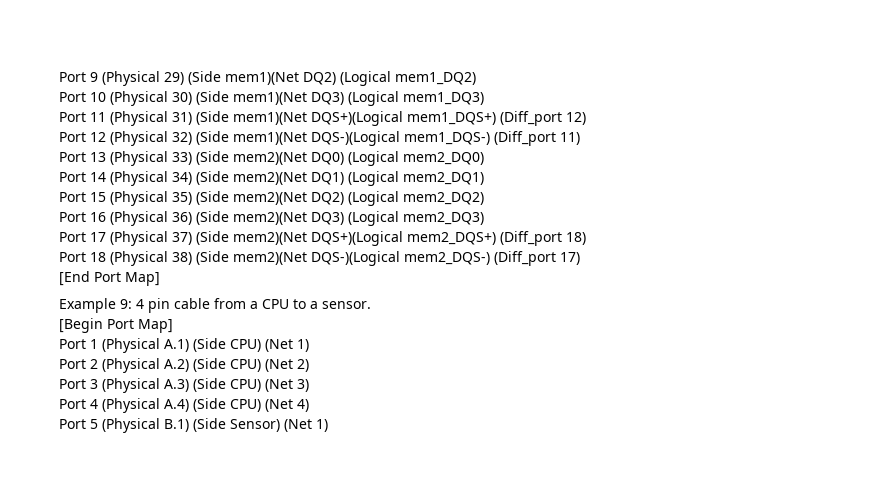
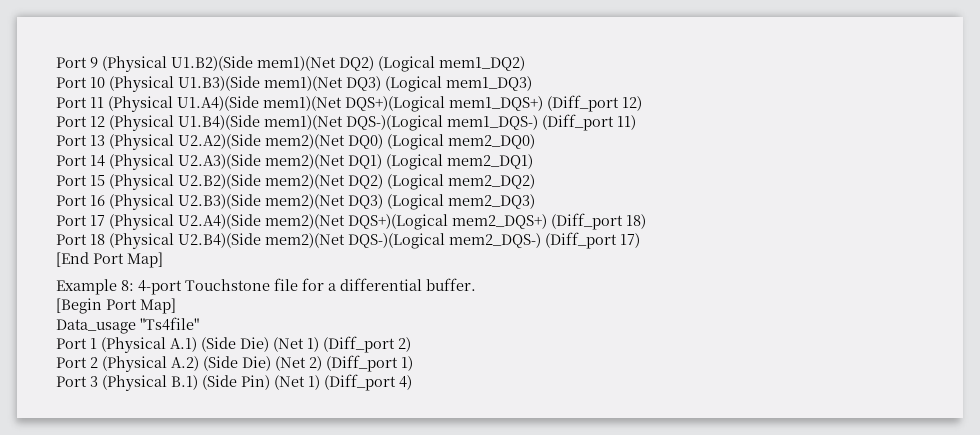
- Port 9 (Physical 29) (Side mem1)(Net DQ2) (Logical mem1_DQ2)
+ Port 9 (Physical U1.B2)(Side mem1)(Net DQ2) (Logical mem1_DQ2)
- Port 10 (Physical 30) (Side mem1)(Net DQ3) (Logical mem1_DQ3)
+ Port 10 (Physical U1.B3)(Side mem1)(Net DQ3) (Logical mem1_DQ3)
- Port 11 (Physical 31) (Side mem1)(Net DQS+)(Logical mem1_DQS+) (Diff_port 12)
+ Port 11 (Physical U1.A4)(Side mem1)(Net DQS+)(Logical mem1_DQS+) (Diff_port 12)
- Port 12 (Physical 32) (Side mem1)(Net DQS-)(Logical mem1_DQS-) (Diff_port 11)
+ Port 12 (Physical U1.B4)(Side mem1)(Net DQS-)(Logical mem1_DQS-) (Diff_port 11)
- Port 13 (Physical 33) (Side mem2)(Net DQ0) (Logical mem2_DQ0)
+ Port 13 (Physical U2.A2)(Side mem2)(Net DQ0) (Logical mem2_DQ0)
- Port 14 (Physical 34) (Side mem2)(Net DQ1) (Logical mem2_DQ1)
+ Port 14 (Physical U2.A3)(Side mem2)(Net DQ1) (Logical mem2_DQ1)
- Port 15 (Physical 35) (Side mem2)(Net DQ2) (Logical mem2_DQ2)
+ Port 15 (Physical U2.B2)(Side mem2)(Net DQ2) (Logical mem2_DQ2)
- Port 16 (Physical 36) (Side mem2)(Net DQ3) (Logical mem2_DQ3)
+ Port 16 (Physical U2.B3)(Side mem2)(Net DQ3) (Logical mem2_DQ3)
- Port 17 (Physical 37) (Side mem2)(Net DQS+)(Logical mem2_DQS+) (Diff_port 18)
+ Port 17 (Physical U2.A4)(Side mem2)(Net DQS+)(Logical mem2_DQS+) (Diff_port 18)
- Port 18 (Physical 38) (Side mem2)(Net DQS-)(Logical mem2_DQS-) (Diff_port 17)
+ Port 18 (Physical U2.B4)(Side mem2)(Net DQS-)(Logical mem2_DQS-) (Diff_port 17)
- Example 9: 4 pin cable from a CPU to a sensor.
+ Example 8: 4-port Touchstone file for a differential buffer.
+ Data_usage "Ts4file"
- Port 1 (Physical A.1) (Side CPU) (Net 1)
+ Port 1 (Physical A.1) (Side Die) (Net 1) (Diff_port 2)
- Port 2 (Physical A.2) (Side CPU) (Net 2)
+ Port 2 (Physical A.2) (Side Die) (Net 2) (Diff_port 1)
- Port 3 (Physical A.3) (Side CPU) (Net 3)
- Port 4 (Physical A.4) (Side CPU) (Net 4)
- Port 5 (Physical B.1) (Side Sensor) (Net 1)
+ Port 3 (Physical B.1) (Side Pin) (Net 1) (Diff_port 4)

